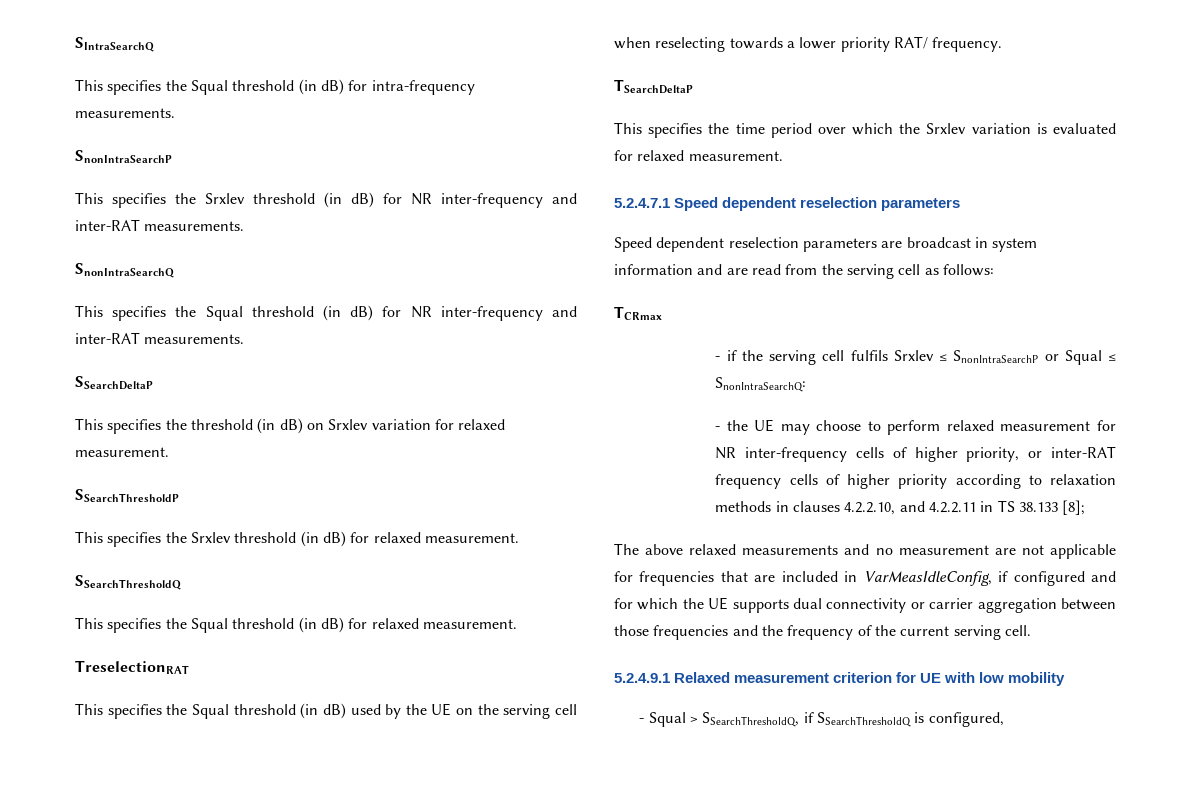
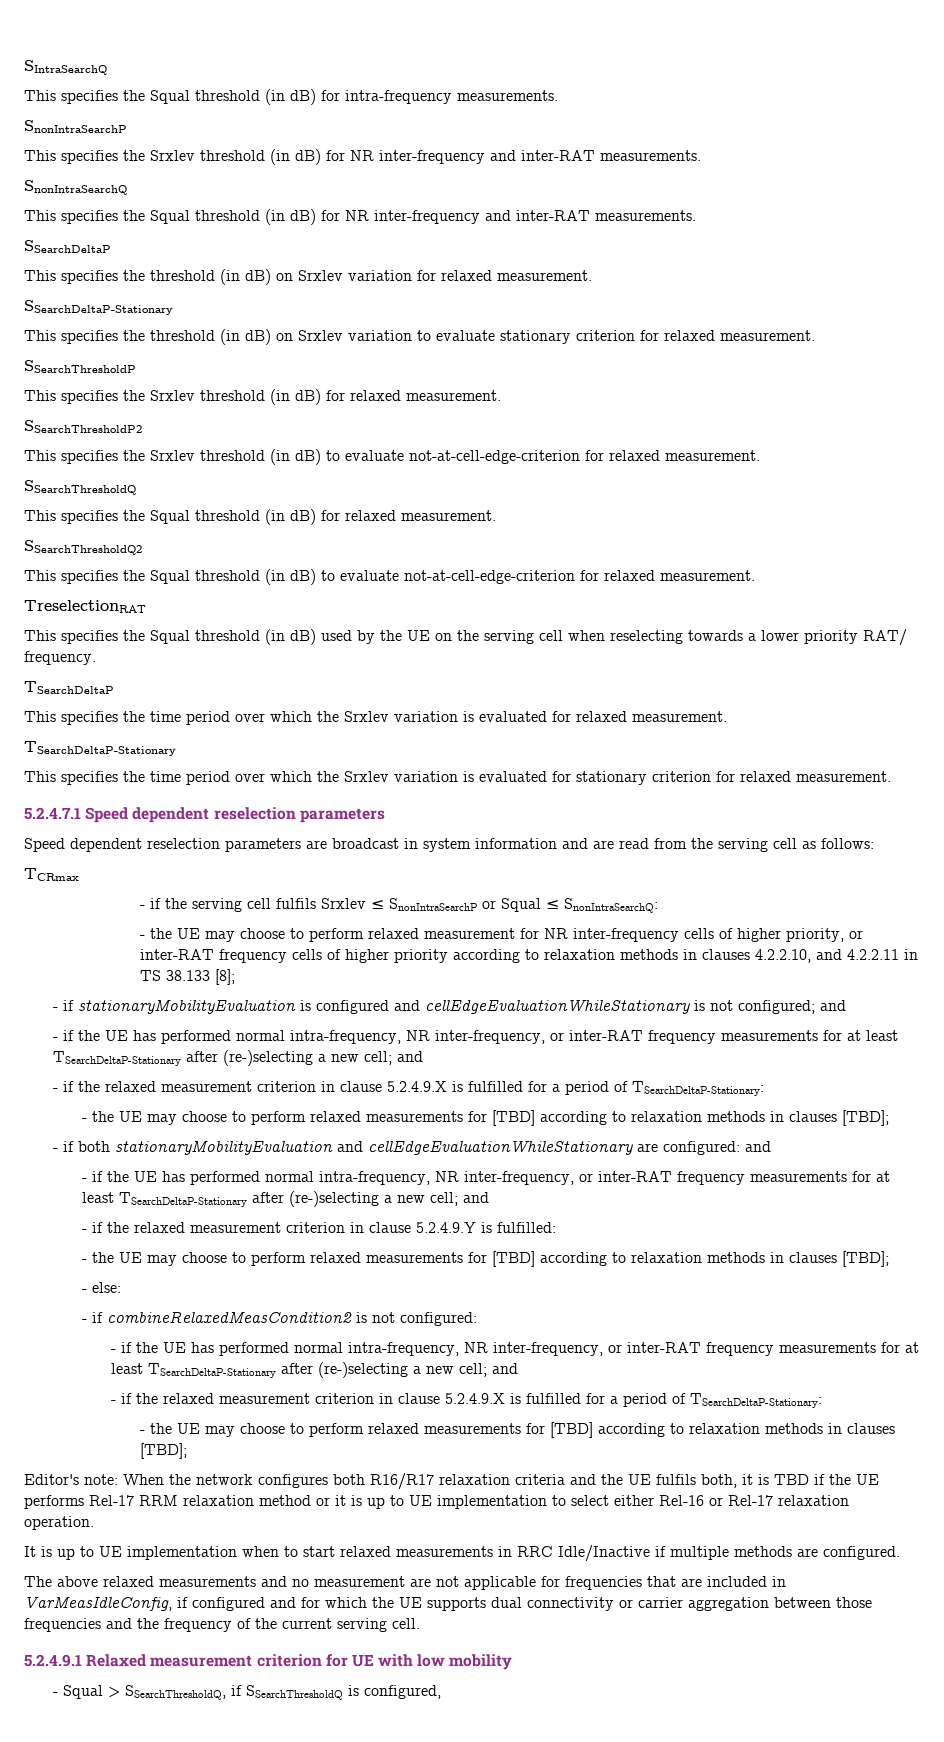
+ SSearchDeltaP-Stationary
+ This specifies the threshold (in dB) on Srxlev variation to evaluate stationary criterion for relaxed measurement.
+ SSearchThresholdP2
+ This specifies the Srxlev threshold (in dB) to evaluate not-at-cell-edge-criterion for relaxed measurement.
+ SSearchThresholdQ2
+ This specifies the Squal threshold (in dB) to evaluate not-at-cell-edge-criterion for relaxed measurement.
  This specifies the time period over which the Srxlev variation is evaluated for relaxed measurement.
+ TSearchDeltaP-Stationary
+ This specifies the time period over which the Srxlev variation is evaluated for stationary criterion for relaxed measurement.
+ - if stationaryMobilityEvaluation is configured and cellEdgeEvaluationWhileStationary is not configured; and
+ - if the UE has performed normal intra-frequency, NR inter-frequency, or inter-RAT frequency measurements for at least TSearchDeltaP-Stationary after (re-)selecting a new cell; and
+ - if the relaxed measurement criterion in clause 5.2.4.9.X is fulfilled for a period of TSearchDeltaP-Stationary:
+ - the UE may choose to perform relaxed measurements for [TBD] according to relaxation methods in clauses [TBD];
+ - if both stationaryMobilityEvaluation and cellEdgeEvaluationWhileStationary are configured: and
+ - if the UE has performed normal intra-frequency, NR inter-frequency, or inter-RAT frequency measurements for at least TSearchDeltaP-Stationary after (re-)selecting a new cell; and
+ - if the relaxed measurement criterion in clause 5.2.4.9.Y is fulfilled:
+ - the UE may choose to perform relaxed measurements for [TBD] according to relaxation methods in clauses [TBD];
+ - else:
+ - if combineRelaxedMeasCondition2 is not configured:
+ - if the UE has performed normal intra-frequency, NR inter-frequency, or inter-RAT frequency measurements for at least TSearchDeltaP-Stationary after (re-)selecting a new cell; and
+ - if the relaxed measurement criterion in clause 5.2.4.9.X is fulfilled for a period of TSearchDeltaP-Stationary:
+ - the UE may choose to perform relaxed measurements for [TBD] according to relaxation methods in clauses [TBD];
+ Editor's note: When the network configures both R16/R17 relaxation criteria and the UE fulfils both, it is TBD if the UE performs Rel-17 RRM relaxation method or it is up to UE implementation to select either Rel-16 or Rel-17 relaxation operation.
+ It is up to UE implementation when to start relaxed measurements in RRC Idle/Inactive if multiple methods are configured.

